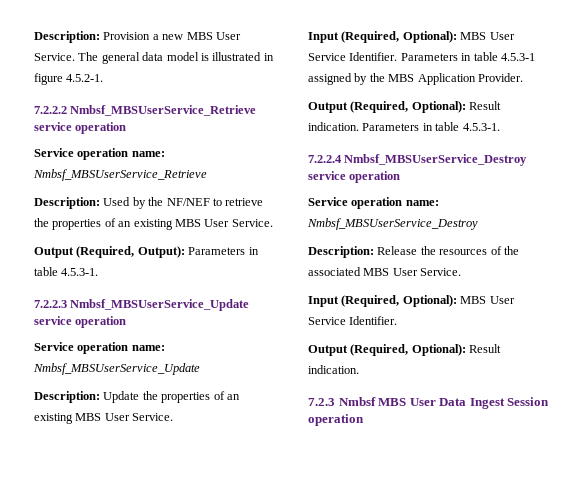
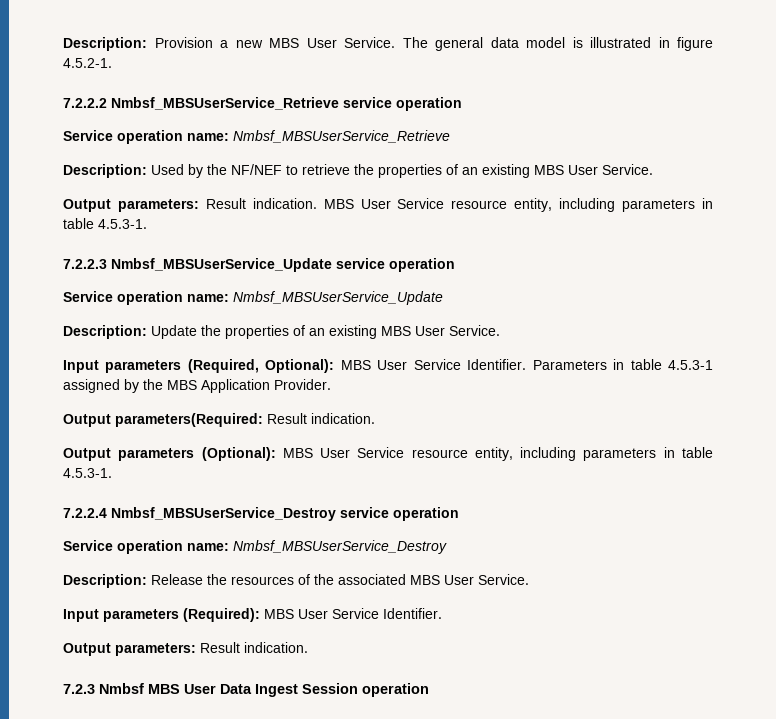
- Output (Required, Output): Parameters in table 4.5.3-1.
+ Output parameters: Result indication. MBS User Service resource entity, including parameters in table 4.5.3-1.
  Description: Update the properties of an existing MBS User Service.
- Input (Required, Optional): MBS User Service Identifier.
+ Input parameters (Required, Optional): MBS User Service Identifier.
- Output (Required, Optional): Result indication. Parameters in table 4.5.3-1.
+ Output parameters(Required: Result indication.
+ Output parameters (Optional): MBS User Service resource entity, including parameters in table 4.5.3-1.
  Description: Release the resources of the associated MBS User Service.
- Input (Required, Optional): MBS User Service Identifier.
- Output (Required, Optional): Result indication.
+ Input parameters (Required): MBS User Service Identifier.
+ Output parameters: Result indication.

